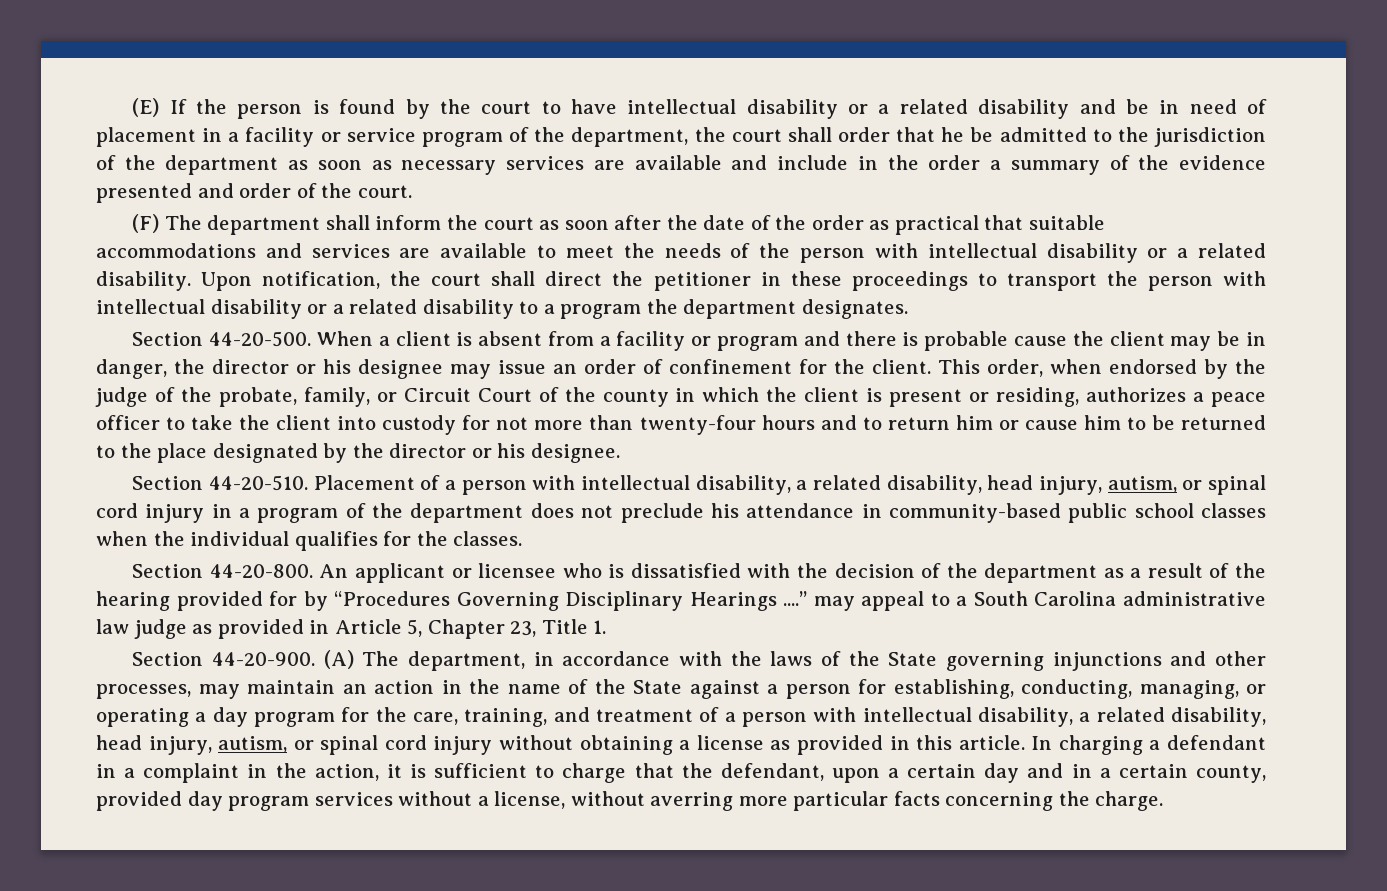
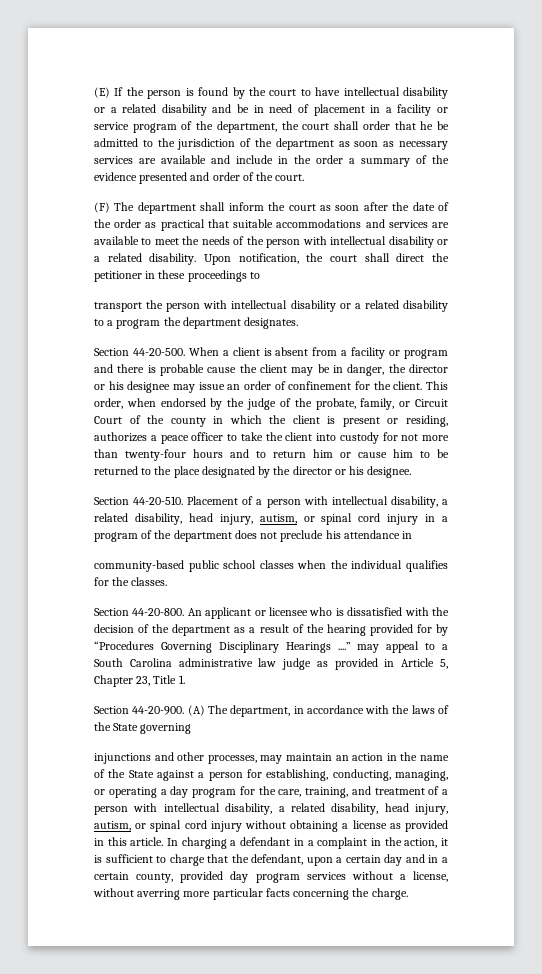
- Upon notification, the court shall direct the petitioner in these proceedings to transport the person with intellectual disability or a related disability to a program the department designates.
+ Upon notification, the court shall direct the petitioner in these proceedings to
+ transport the person with intellectual disability or a related disability to a program the department designates.
- Placement of a person with intellectual disability, a related disability, head injury, autism, or spinal cord injury in a program of the department does not preclude his attendance in community-based public school classes when the individual qualifies for the classes.
+ Placement of a person with intellectual disability, a related disability, head injury, autism, or spinal cord injury in a program of the department does not preclude his attendance in
+ community-based public school classes when the individual qualifies for the classes.
- (A) The department, in accordance with the laws of the State governing injunctions and other processes, may maintain an action in the name of the State against a person for establishing, conducting, managing, or operating a day program for the care, training, and treatment of a person with intellectual disability, a related disability, head injury, autism, or spinal cord injury without obtaining a license as provided in this article.
+ (A) The department, in accordance with the laws of the State governing
+ injunctions and other processes, may maintain an action in the name of the State against a person for establishing, conducting, managing, or operating a day program for the care, training, and treatment of a person with intellectual disability, a related disability, head injury, autism, or spinal cord injury without obtaining a license as provided in this article.

